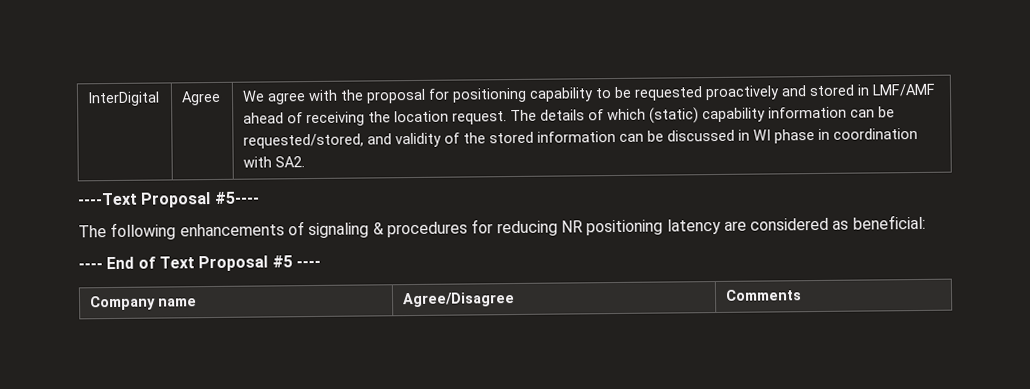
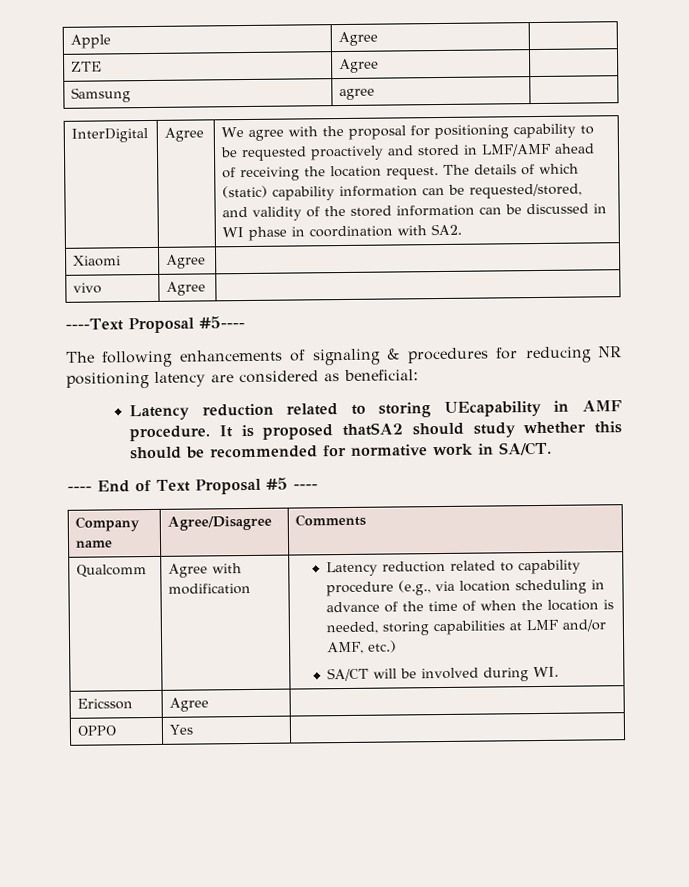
+ Apple | Agree |
+ ZTE | Agree |
+ Samsung | agree |
+ Xiaomi | Agree |
+ vivo | Agree |
+ Latency reduction related to storing UEcapability in AMF procedure. It is proposed thatSA2 should study whether this should be recommended for normative work in SA/CT.
+ Qualcomm | Agree with modification | Latency reduction related to capability procedure (e.g., via location scheduling in advance of the time of when the location is needed, storing capabilities at LMF and/or AMF, etc.)
+ SA/CT will be involved during WI.
+ Ericsson | Agree |
+ OPPO | Yes |

